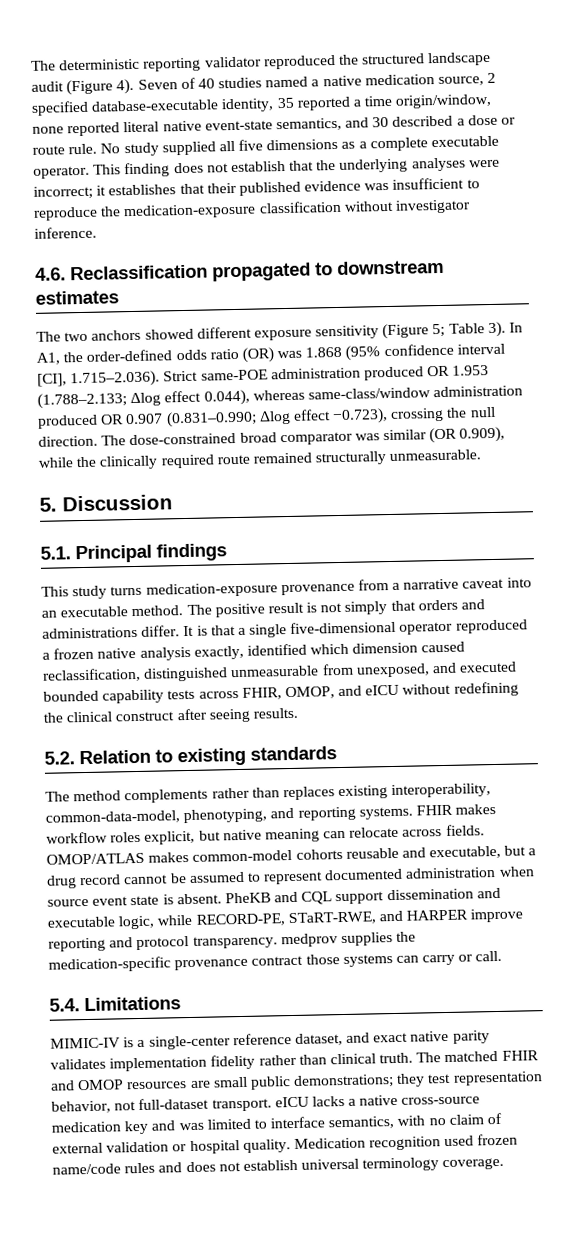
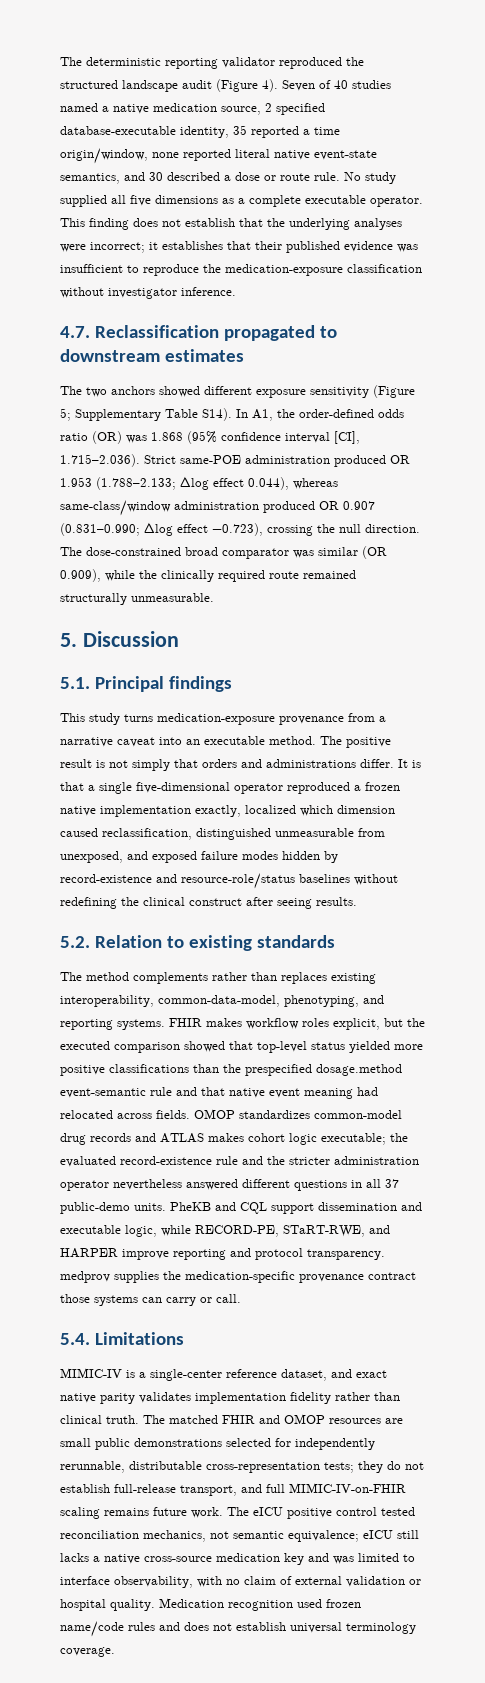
- 4.6. Reclassification propagated to downstream estimates
+ 4.7. Reclassification propagated to downstream estimates
- The two anchors showed different exposure sensitivity (Figure 5; Table 3).
+ The two anchors showed different exposure sensitivity (Figure 5; Supplementary Table S14).
- It is that a single five-dimensional operator reproduced a frozen native analysis exactly, identified which dimension caused reclassification, distinguished unmeasurable from unexposed, and executed bounded capability tests across FHIR, OMOP, and eICU without redefining the clinical construct after seeing results.
+ It is that a single five-dimensional operator reproduced a frozen native implementation exactly, localized which dimension caused reclassification, distinguished unmeasurable from unexposed, and exposed failure modes hidden by record-existence and resource-role/status baselines without redefining the clinical construct after seeing results.
- FHIR makes workflow roles explicit, but native meaning can relocate across fields. OMOP/ATLAS makes common-model cohorts reusable and executable, but a drug record cannot be assumed to represent documented administration when source event state is absent.
+ FHIR makes workflow roles explicit, but the executed comparison showed that top-level status yielded more positive classifications than the prespecified dosage.method event-semantic rule and that native event meaning had relocated across fields. OMOP standardizes common-model drug records and ATLAS makes cohort logic executable; the evaluated record-existence rule and the stricter administration operator nevertheless answered different questions in all 37 public-demo units.
- The matched FHIR and OMOP resources are small public demonstrations; they test representation behavior, not full-dataset transport. eICU lacks a native cross-source medication key and was limited to interface semantics, with no claim of external validation or hospital quality.
+ The matched FHIR and OMOP resources are small public demonstrations selected for independently rerunnable, distributable cross-representation tests; they do not establish full-release transport, and full MIMIC-IV-on-FHIR scaling remains future work. The eICU positive control tested reconciliation mechanics, not semantic equivalence; eICU still lacks a native cross-source medication key and was limited to interface observability, with no claim of external validation or hospital quality.

